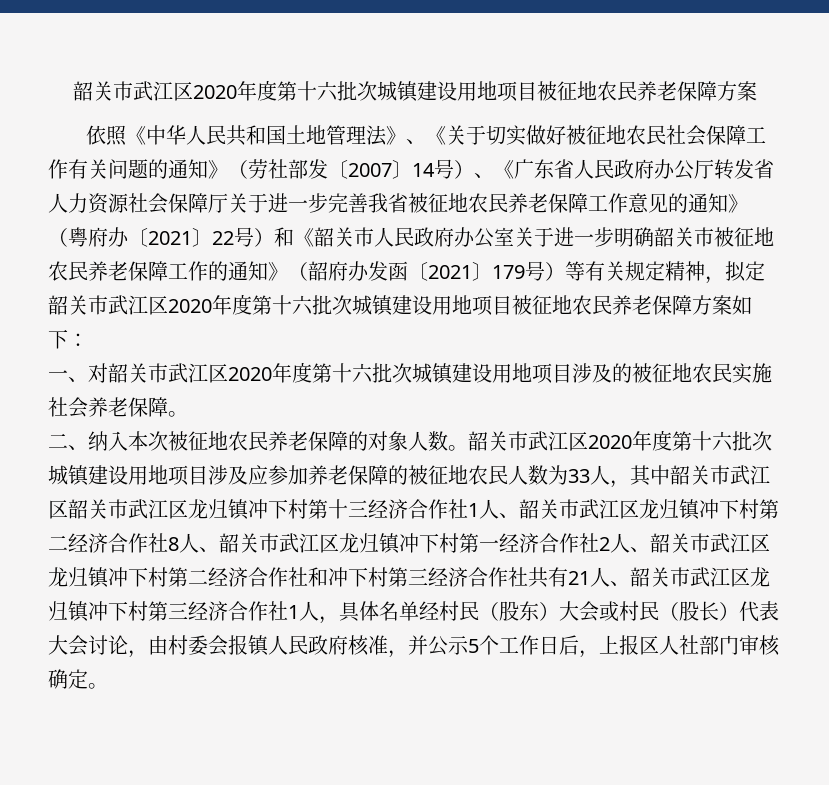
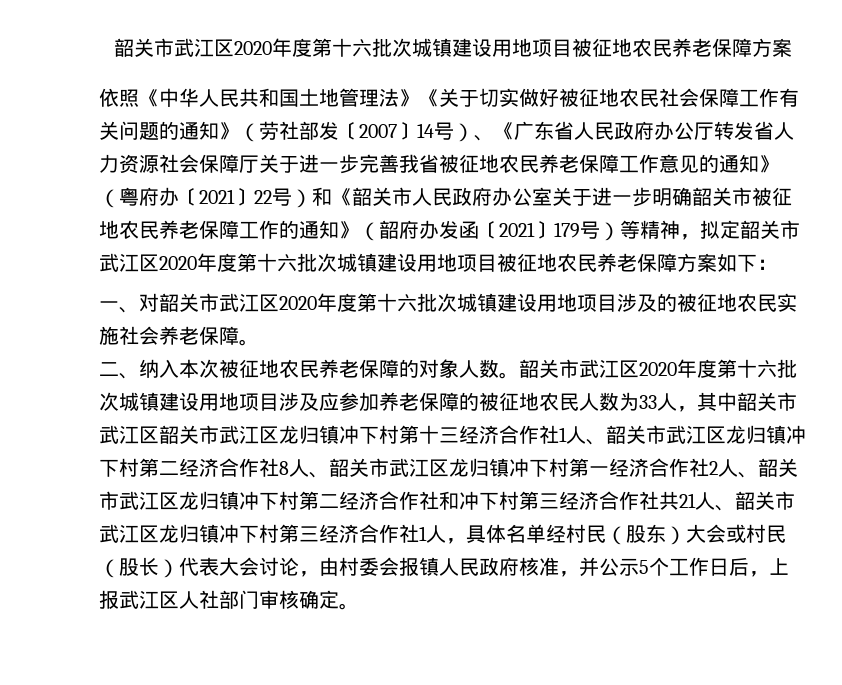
- 依照《中华人民共和国土地管理法》、《关于切实做好被征地农民社会保障工作有关问题的通知》（劳社部发〔2007〕14号）、《广东省人民政府办公厅转发省人力资源社会保障厅关于进一步完善我省被征地农民养老保障工作意见的通知》（粤府办〔2021〕22号）和《韶关市人民政府办公室关于进一步明确韶关市被征地农民养老保障工作的通知》（韶府办发函〔2021〕179号）等有关规定精神，拟定韶关市武江区2020年度第十六批次城镇建设用地项目被征地农民养老保障方案如下：
+ 依照《中华人民共和国土地管理法》《关于切实做好被征地农民社会保障工作有关问题的通知》（劳社部发〔2007〕14号）、《广东省人民政府办公厅转发省人力资源社会保障厅关于进一步完善我省被征地农民养老保障工作意见的通知》（粤府办〔2021〕22号）和《韶关市人民政府办公室关于进一步明确韶关市被征地农民养老保障工作的通知》（韶府办发函〔2021〕179号）等精神，拟定韶关市武江区2020年度第十六批次城镇建设用地项目被征地农民养老保障方案如下：
- 韶关市武江区2020年度第十六批次城镇建设用地项目涉及应参加养老保障的被征地农民人数为33人，其中韶关市武江区韶关市武江区龙归镇冲下村第十三经济合作社1人、韶关市武江区龙归镇冲下村第二经济合作社8人、韶关市武江区龙归镇冲下村第一经济合作社2人、韶关市武江区龙归镇冲下村第二经济合作社和冲下村第三经济合作社共有21人、韶关市武江区龙归镇冲下村第三经济合作社1人，具体名单经村民（股东）大会或村民（股长）代表大会讨论，由村委会报镇人民政府核准，并公示5个工作日后，上报区人社部门审核确定。
+ 韶关市武江区2020年度第十六批次城镇建设用地项目涉及应参加养老保障的被征地农民人数为33人，其中韶关市武江区韶关市武江区龙归镇冲下村第十三经济合作社1人、韶关市武江区龙归镇冲下村第二经济合作社8人、韶关市武江区龙归镇冲下村第一经济合作社2人、韶关市武江区龙归镇冲下村第二经济合作社和冲下村第三经济合作社共21人、韶关市武江区龙归镇冲下村第三经济合作社1人，具体名单经村民（股东）大会或村民（股长）代表大会讨论，由村委会报镇人民政府核准，并公示5个工作日后，上报武江区人社部门审核确定。

